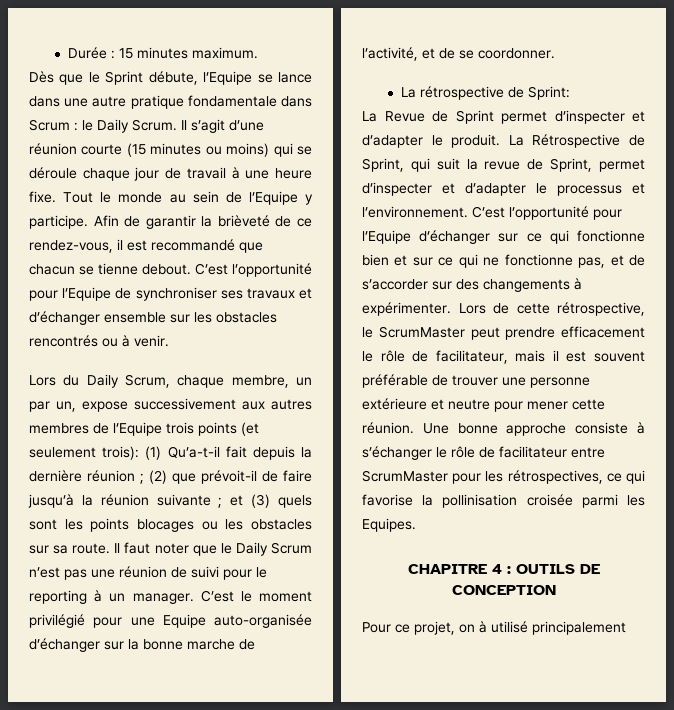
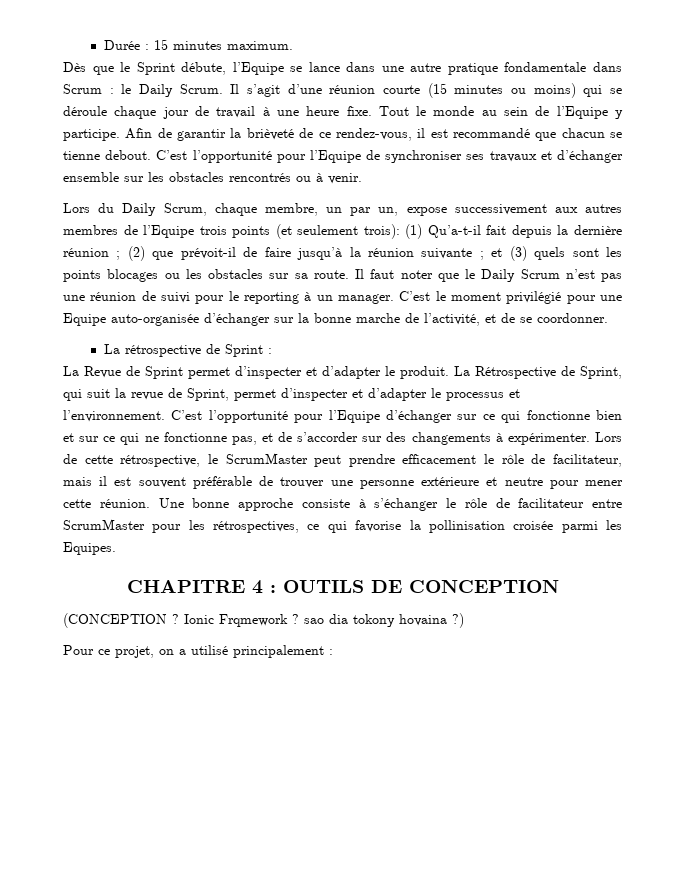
- La rétrospective de Sprint:
+ La rétrospective de Sprint :
+ (CONCEPTION ? Ionic Frqmework ? sao dia tokony hovaina ?)
- Pour ce projet, on à utilisé principalement
+ Pour ce projet, on a utilisé principalement :

